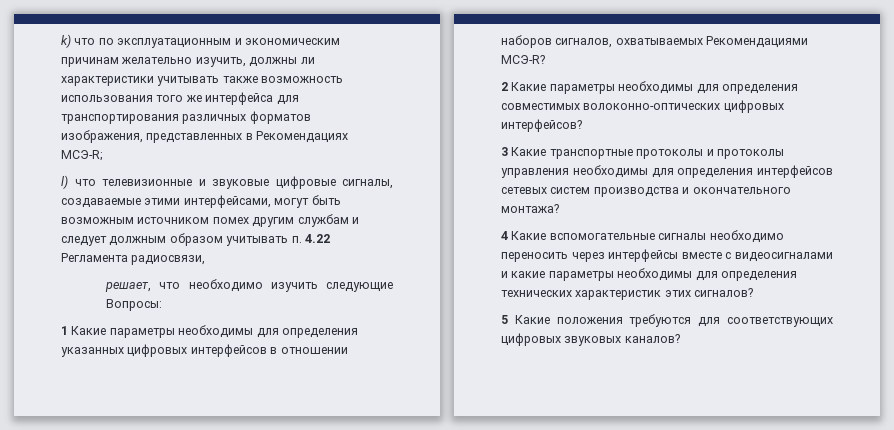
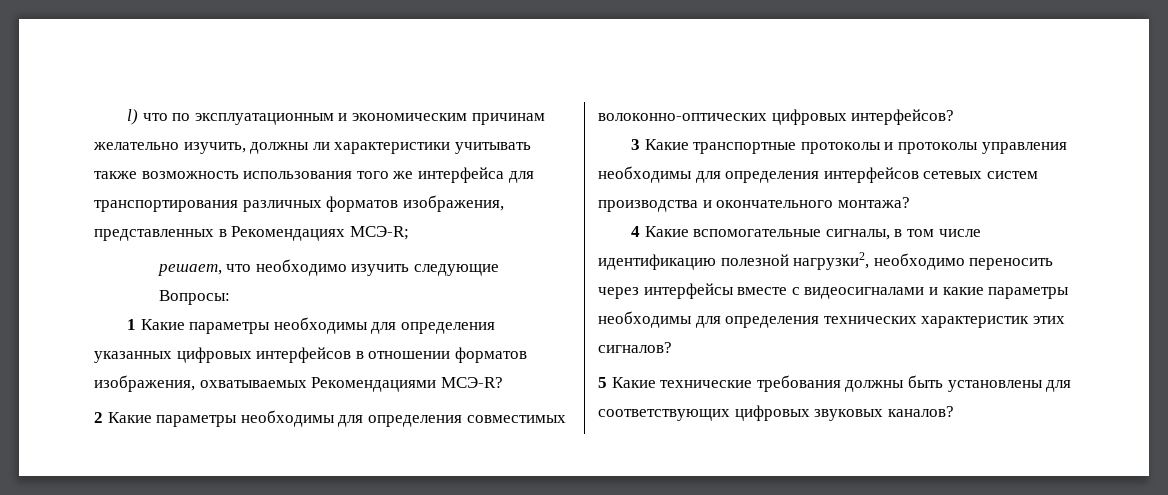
- k) что по эксплуатационным и экономическим причинам желательно изучить, должны ли характеристики учитывать также возможность использования того же интерфейса для транспортирования различных форматов изображения, представленных в Рекомендациях МСЭ-R;
+ l) что по эксплуатационным и экономическим причинам желательно изучить, должны ли характеристики учитывать также возможность использования того же интерфейса для транспортирования различных форматов изображения, представленных в Рекомендациях МСЭ-R;
- l) что телевизионные и звуковые цифровые сигналы, создаваемые этими интерфейсами, могут быть возможным источником помех другим службам и следует должным образом учитывать п. 4.22 Регламента радиосвязи,
- 1 Какие параметры необходимы для определения указанных цифровых интерфейсов в отношении наборов сигналов, охватываемых Рекомендациями МСЭ-R?
+ 1 Какие параметры необходимы для определения указанных цифровых интерфейсов в отношении форматов изображения, охватываемых Рекомендациями МСЭ-R?
- 4 Какие вспомогательные сигналы необходимо переносить через интерфейсы вместе с видеосигналами и какие параметры необходимы для определения технических характеристик этих сигналов?
+ 4 Какие вспомогательные сигналы, в том числе идентификацию полезной нагрузки2, необходимо переносить через интерфейсы вместе с видеосигналами и какие параметры необходимы для определения технических характеристик этих сигналов?
- 5 Какие положения требуются для соответствующих цифровых звуковых каналов?
+ 5 Какие технические требования должны быть установлены для соответствующих цифровых звуковых каналов?

